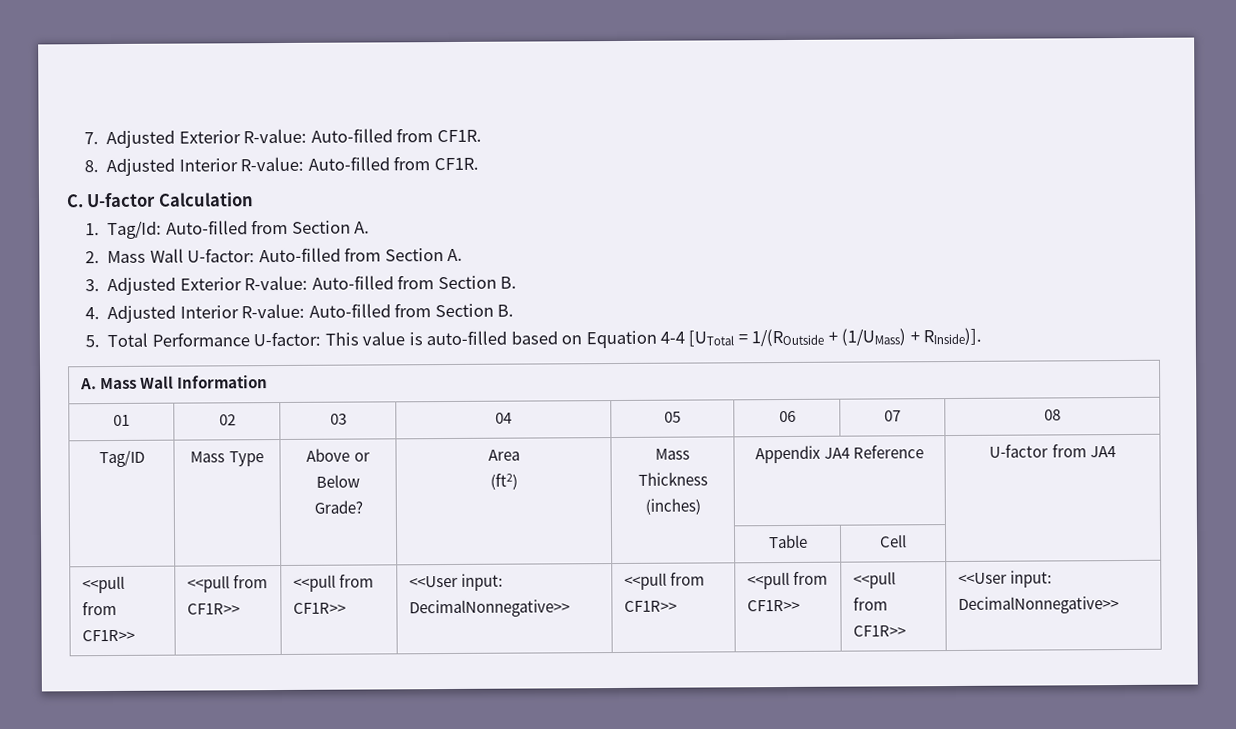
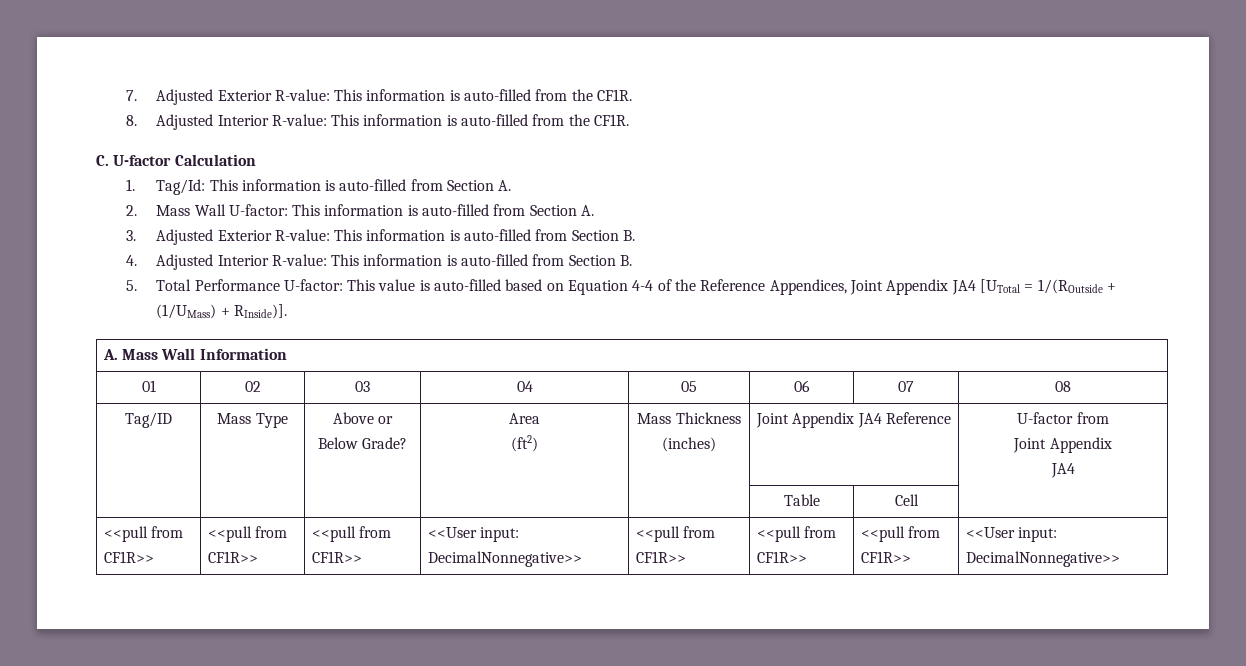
- 7. Adjusted Exterior R-value: Auto-filled from CF1R.
+ 7. Adjusted Exterior R-value: This information is auto-filled from the CF1R.
- 8. Adjusted Interior R-value: Auto-filled from CF1R.
+ 8. Adjusted Interior R-value: This information is auto-filled from the CF1R.
- 1. Tag/Id: Auto-filled from Section A.
+ 1. Tag/Id: This information is auto-filled from Section A.
- 2. Mass Wall U-factor: Auto-filled from Section A.
+ 2. Mass Wall U-factor: This information is auto-filled from Section A.
- 3. Adjusted Exterior R-value: Auto-filled from Section B.
+ 3. Adjusted Exterior R-value: This information is auto-filled from Section B.
- 4. Adjusted Interior R-value: Auto-filled from Section B.
+ 4. Adjusted Interior R-value: This information is auto-filled from Section B.
- 5. Total Performance U-factor: This value is auto-filled based on Equation 4-4 [UTotal = 1/(ROutside + (1/UMass) + RInside)].
+ 5. Total Performance U-factor: This value is auto-filled based on Equation 4-4 of the Reference Appendices, Joint Appendix JA4 [UTotal = 1/(ROutside + (1/UMass) + RInside)].
  Tag/ID | Mass Type | Above or Below Grade? | Area
- (ft2) | Mass Thickness (inches) | Appendix JA4 Reference | U-factor from JA4
+ (ft2) | Mass Thickness (inches) | Joint Appendix JA4 Reference | U-factor from
+ Joint Appendix
+ JA4

